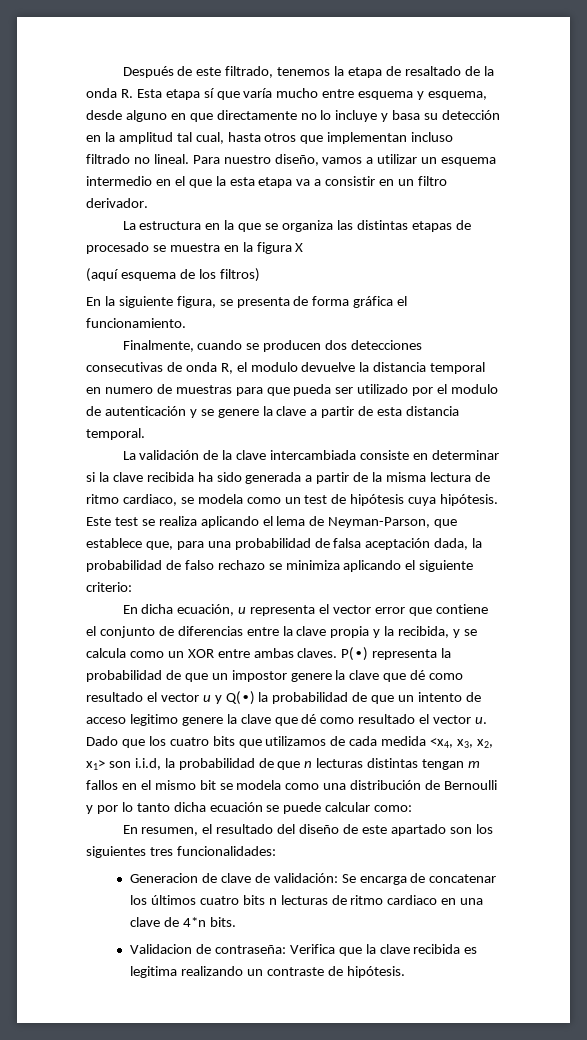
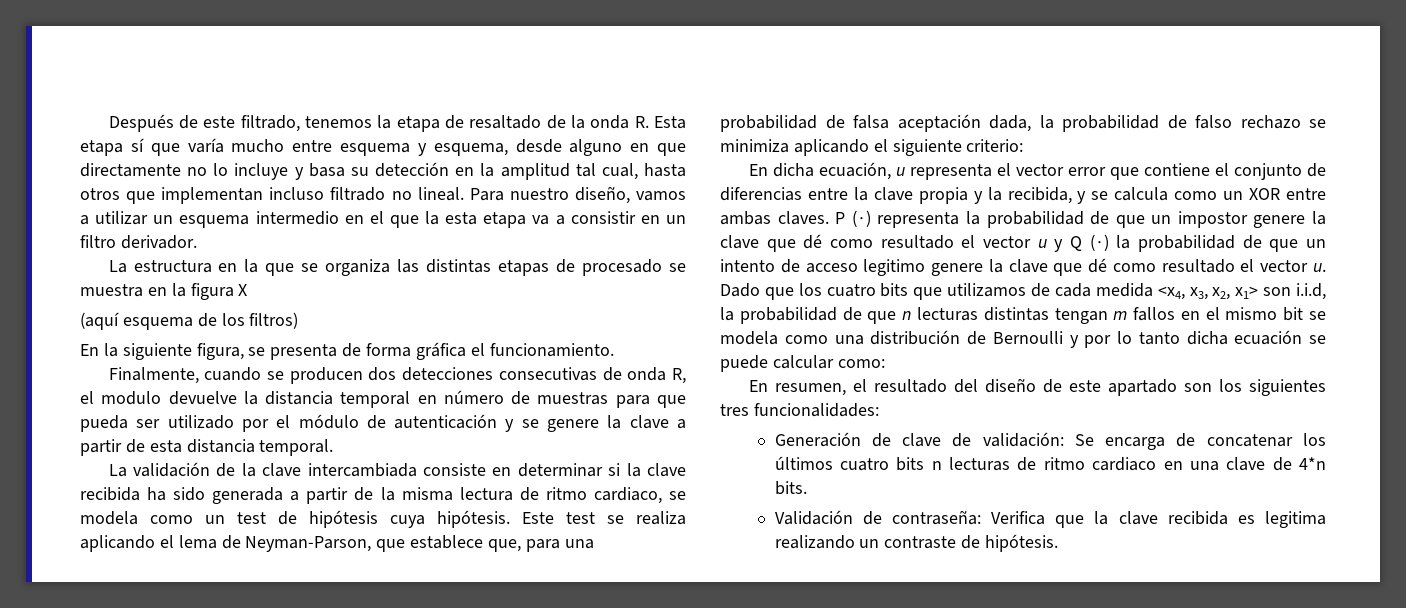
- Finalmente, cuando se producen dos detecciones consecutivas de onda R, el modulo devuelve la distancia temporal en numero de muestras para que pueda ser utilizado por el modulo de autenticación y se genere la clave a partir de esta distancia temporal.
+ Finalmente, cuando se producen dos detecciones consecutivas de onda R, el modulo devuelve la distancia temporal en número de muestras para que pueda ser utilizado por el módulo de autenticación y se genere la clave a partir de esta distancia temporal.
- P(∙) representa la probabilidad de que un impostor genere la clave que dé como resultado el vector u y Q(∙) la probabilidad de que un intento de acceso legitimo genere la clave que dé como resultado el vector u.
+ P (∙) representa la probabilidad de que un impostor genere la clave que dé como resultado el vector u y Q (∙) la probabilidad de que un intento de acceso legitimo genere la clave que dé como resultado el vector u.
- Generacion de clave de validación: Se encarga de concatenar los últimos cuatro bits n lecturas de ritmo cardiaco en una clave de 4*n bits.
+ Generación de clave de validación: Se encarga de concatenar los últimos cuatro bits n lecturas de ritmo cardiaco en una clave de 4*n bits.
- Validacion de contraseña: Verifica que la clave recibida es legitima realizando un contraste de hipótesis.
+ Validación de contraseña: Verifica que la clave recibida es legitima realizando un contraste de hipótesis.

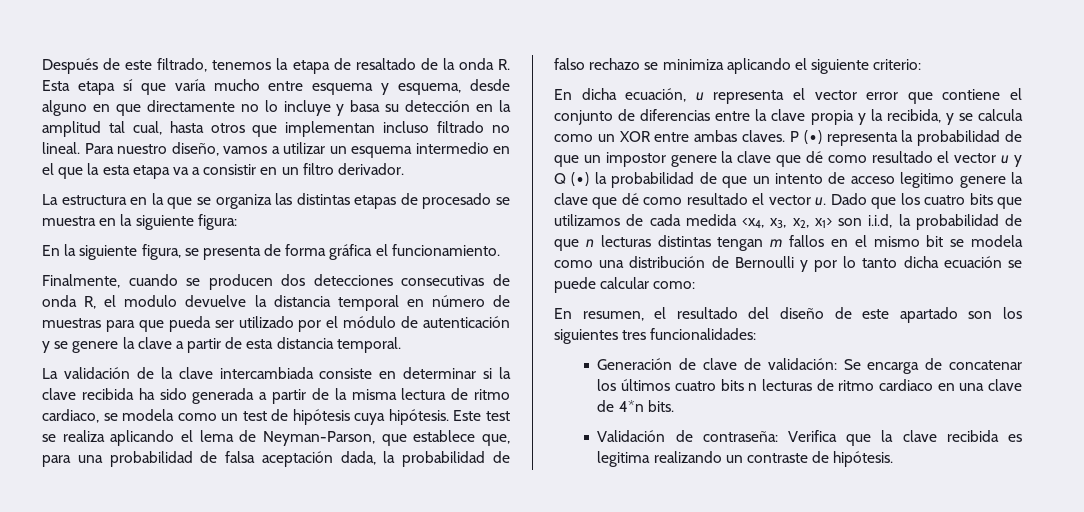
- La estructura en la que se organiza las distintas etapas de procesado se muestra en la figura X
- (aquí esquema de los filtros)
+ La estructura en la que se organiza las distintas etapas de procesado se muestra en la siguiente figura:

